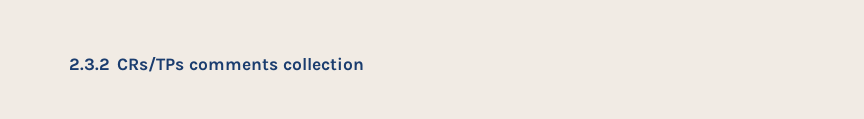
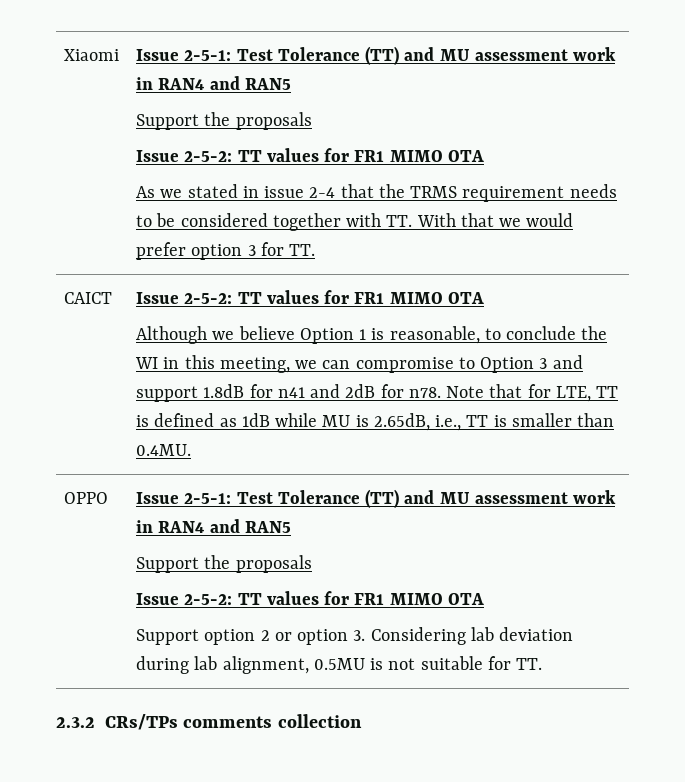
+ Xiaomi | Issue 2-5-1: Test Tolerance (TT) and MU assessment work in RAN4 and RAN5
+ Support the proposals
+ Issue 2-5-2: TT values for FR1 MIMO OTA
+ As we stated in issue 2-4 that the TRMS requirement needs to be considered together with TT. With that we would prefer option 3 for TT.
+ CAICT | Issue 2-5-2: TT values for FR1 MIMO OTA
+ Although we believe Option 1 is reasonable, to conclude the WI in this meeting, we can compromise to Option 3 and support 1.8dB for n41 and 2dB for n78. Note that for LTE, TT is defined as 1dB while MU is 2.65dB, i.e., TT is smaller than 0.4MU.
+ OPPO | Issue 2-5-1: Test Tolerance (TT) and MU assessment work in RAN4 and RAN5
+ Support the proposals
+ Issue 2-5-2: TT values for FR1 MIMO OTA
+ Support option 2 or option 3. Considering lab deviation during lab alignment, 0.5MU is not suitable for TT.

